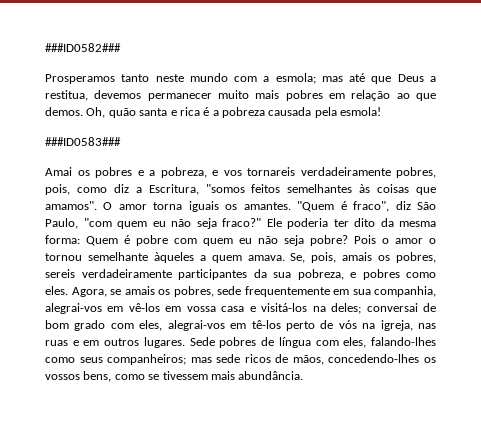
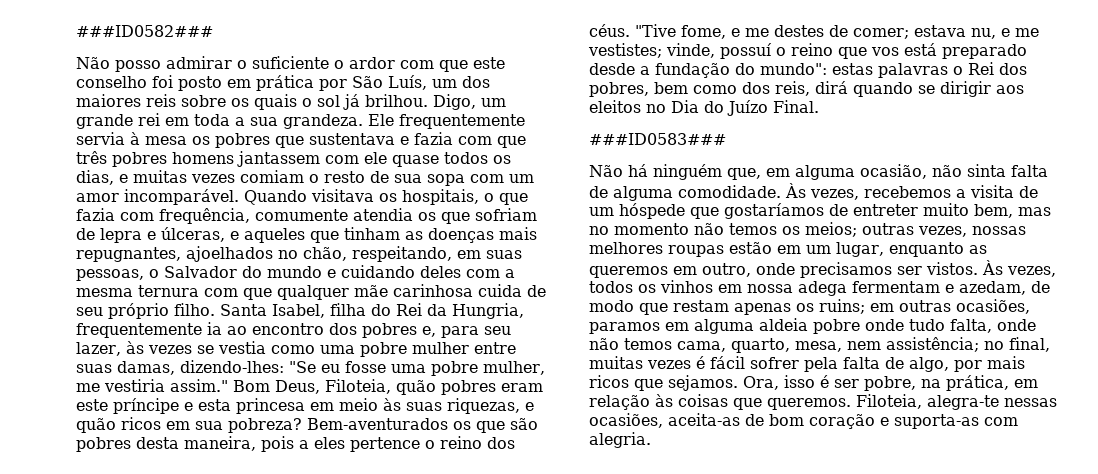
- Prosperamos tanto neste mundo com a esmola; mas até que Deus a restitua, devemos permanecer muito mais pobres em relação ao que demos. Oh, quão santa e rica é a pobreza causada pela esmola!
+ Não posso admirar o suficiente o ardor com que este conselho foi posto em prática por São Luís, um dos maiores reis sobre os quais o sol já brilhou. Digo, um grande rei em toda a sua grandeza. Ele frequentemente servia à mesa os pobres que sustentava e fazia com que três pobres homens jantassem com ele quase todos os dias, e muitas vezes comiam o resto de sua sopa com um amor incomparável. Quando visitava os hospitais, o que fazia com frequência, comumente atendia os que sofriam de lepra e úlceras, e aqueles que tinham as doenças mais repugnantes, ajoelhados no chão, respeitando, em suas pessoas, o Salvador do mundo e cuidando deles com a mesma ternura com que qualquer mãe carinhosa cuida de seu próprio filho. Santa Isabel, filha do Rei da Hungria, frequentemente ia ao encontro dos pobres e, para seu lazer, às vezes se vestia como uma pobre mulher entre suas damas, dizendo-lhes: "Se eu fosse uma pobre mulher, me vestiria assim." Bom Deus, Filoteia, quão pobres eram este príncipe e esta princesa em meio às suas riquezas, e quão ricos em sua pobreza? Bem-aventurados os que são pobres desta maneira, pois a eles pertence o reino dos céus. "Tive fome, e me destes de comer; estava nu, e me vestistes; vinde, possuí o reino que vos está preparado desde a fundação do mundo": estas palavras o Rei dos pobres, bem como dos reis, dirá quando se dirigir aos eleitos no Dia do Juízo Final.
  ###ID0583###
- Amai os pobres e a pobreza, e vos tornareis verdadeiramente pobres, pois, como diz a Escritura, "somos feitos semelhantes às coisas que amamos". O amor torna iguais os amantes. "Quem é fraco", diz São Paulo, "com quem eu não seja fraco?" Ele poderia ter dito da mesma forma: Quem é pobre com quem eu não seja pobre? Pois o amor o tornou semelhante àqueles a quem amava. Se, pois, amais os pobres, sereis verdadeiramente participantes da sua pobreza, e pobres como eles. Agora, se amais os pobres, sede frequentemente em sua companhia, alegrai-vos em vê-los em vossa casa e visitá-los na deles; conversai de bom grado com eles, alegrai-vos em tê-los perto de vós na igreja, nas ruas e em outros lugares. Sede pobres de língua com eles, falando-lhes como seus companheiros; mas sede ricos de mãos, concedendo-lhes os vossos bens, como se tivessem mais abundância.
+ Não há ninguém que, em alguma ocasião, não sinta falta de alguma comodidade. Às vezes, recebemos a visita de um hóspede que gostaríamos de entreter muito bem, mas no momento não temos os meios; outras vezes, nossas melhores roupas estão em um lugar, enquanto as queremos em outro, onde precisamos ser vistos. Às vezes, todos os vinhos em nossa adega fermentam e azedam, de modo que restam apenas os ruins; em outras ocasiões, paramos em alguma aldeia pobre onde tudo falta, onde não temos cama, quarto, mesa, nem assistência; no final, muitas vezes é fácil sofrer pela falta de algo, por mais ricos que sejamos. Ora, isso é ser pobre, na prática, em relação às coisas que queremos. Filoteia, alegra-te nessas ocasiões, aceita-as de bom coração e suporta-as com alegria.

